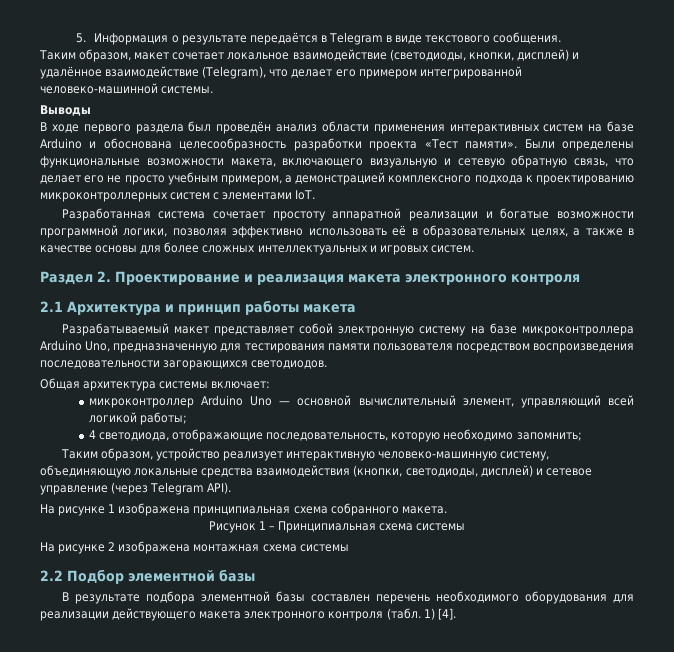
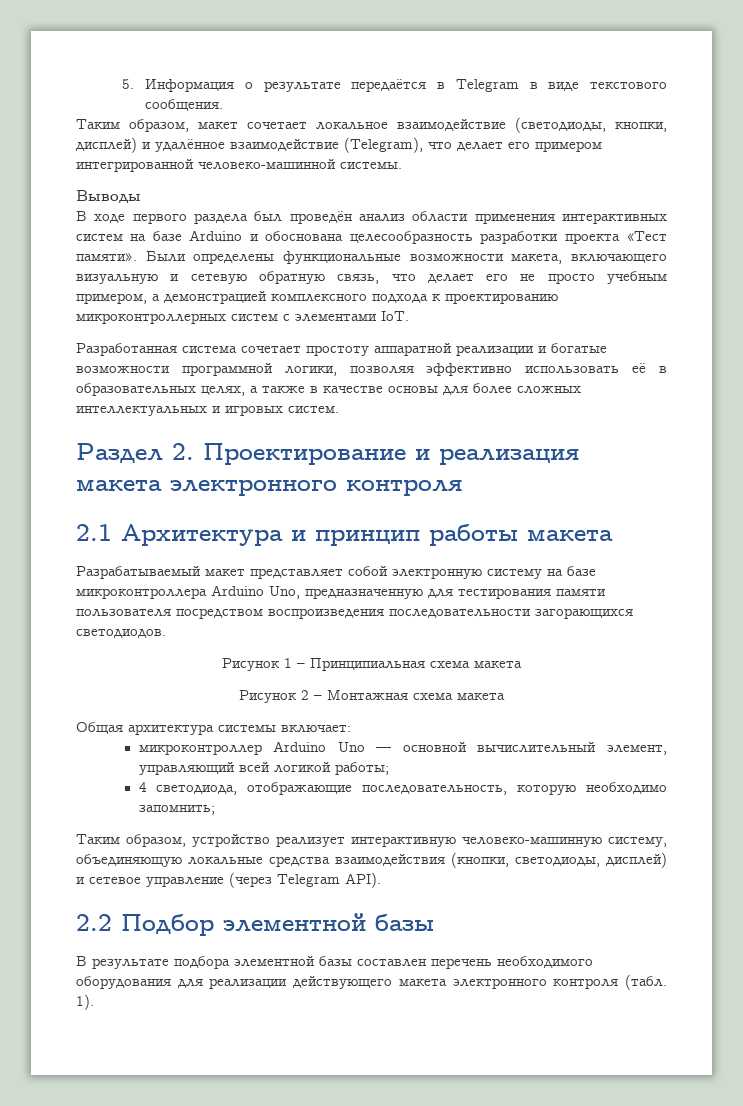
+ Рисунок 1 – Принципиальная схема макета
+ Рисунок 2 – Монтажная схема макета
- На рисунке 1 изображена принципиальная схема собранного макета.
- Рисунок 1 – Принципиальная схема системы
- На рисунке 2 изображена монтажная схема системы
- 1) [4].
+ 1).

